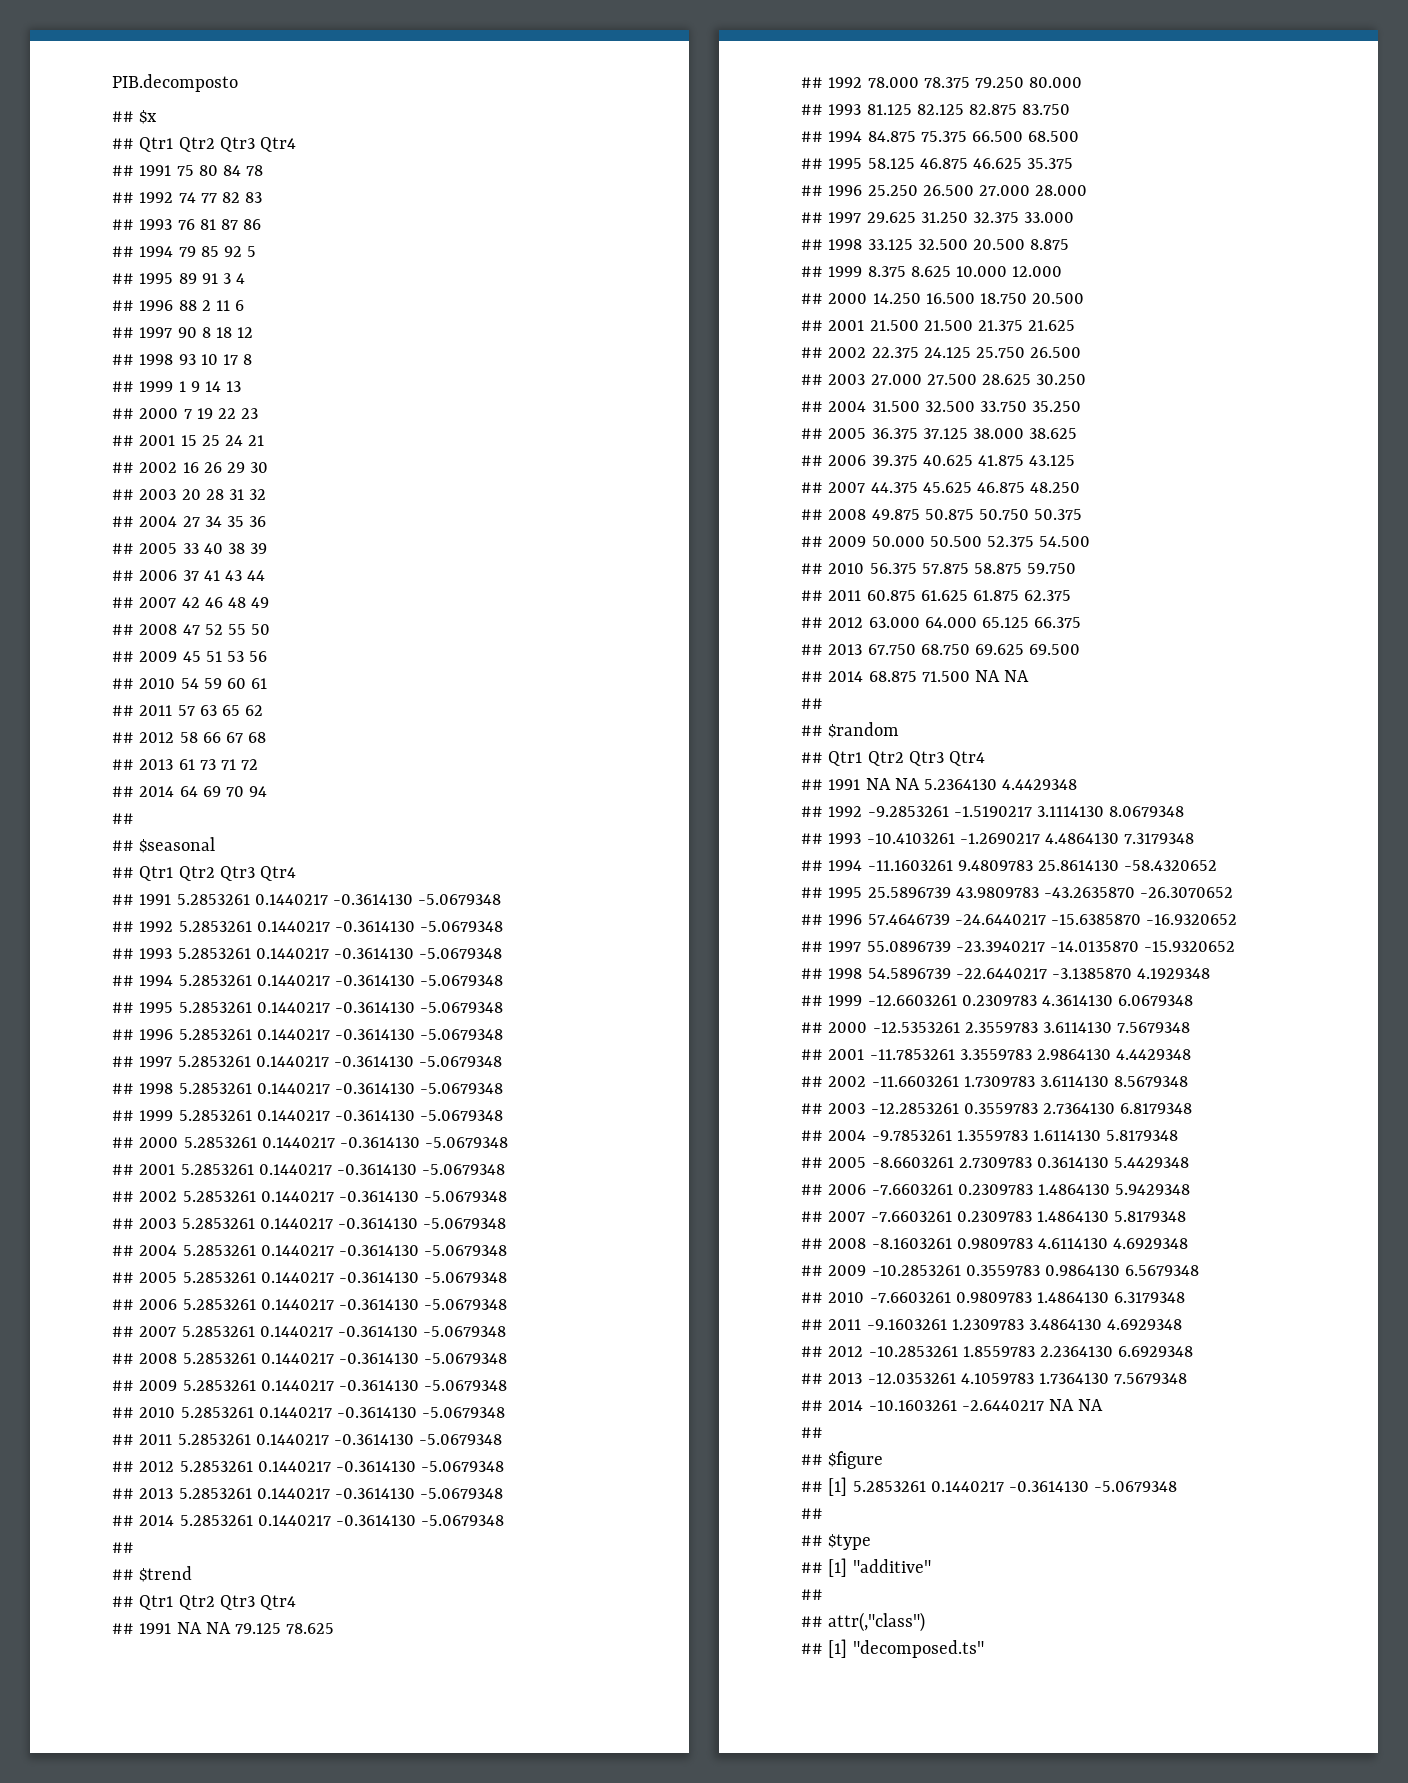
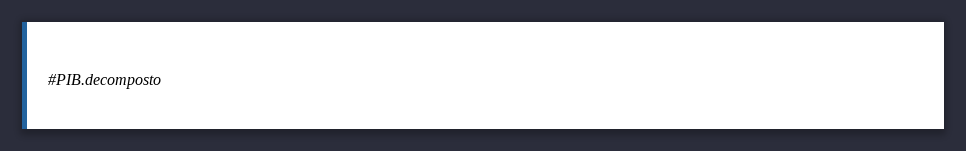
- PIB.decomposto
- ## $x
- ## Qtr1 Qtr2 Qtr3 Qtr4
- ## 1991 75 80 84 78
- ## 1992 74 77 82 83
- ## 1993 76 81 87 86
- ## 1994 79 85 92 5
- ## 1995 89 91 3 4
- ## 1996 88 2 11 6
- ## 1997 90 8 18 12
- ## 1998 93 10 17 8
- ## 1999 1 9 14 13
- ## 2000 7 19 22 23
- ## 2001 15 25 24 21
- ## 2002 16 26 29 30
- ## 2003 20 28 31 32
- ## 2004 27 34 35 36
- ## 2005 33 40 38 39
- ## 2006 37 41 43 44
- ## 2007 42 46 48 49
- ## 2008 47 52 55 50
- ## 2009 45 51 53 56
- ## 2010 54 59 60 61
- ## 2011 57 63 65 62
- ## 2012 58 66 67 68
- ## 2013 61 73 71 72
- ## 2014 64 69 70 94
- ##
- ## $seasonal
- ## Qtr1 Qtr2 Qtr3 Qtr4
- ## 1991 5.2853261 0.1440217 -0.3614130 -5.0679348
- ## 1992 5.2853261 0.1440217 -0.3614130 -5.0679348
- ## 1993 5.2853261 0.1440217 -0.3614130 -5.0679348
- ## 1994 5.2853261 0.1440217 -0.3614130 -5.0679348
- ## 1995 5.2853261 0.1440217 -0.3614130 -5.0679348
- ## 1996 5.2853261 0.1440217 -0.3614130 -5.0679348
- ## 1997 5.2853261 0.1440217 -0.3614130 -5.0679348
- ## 1998 5.2853261 0.1440217 -0.3614130 -5.0679348
- ## 1999 5.2853261 0.1440217 -0.3614130 -5.0679348
- ## 2000 5.2853261 0.1440217 -0.3614130 -5.0679348
- ## 2001 5.2853261 0.1440217 -0.3614130 -5.0679348
- ## 2002 5.2853261 0.1440217 -0.3614130 -5.0679348
- ## 2003 5.2853261 0.1440217 -0.3614130 -5.0679348
- ## 2004 5.2853261 0.1440217 -0.3614130 -5.0679348
- ## 2005 5.2853261 0.1440217 -0.3614130 -5.0679348
- ## 2006 5.2853261 0.1440217 -0.3614130 -5.0679348
- ## 2007 5.2853261 0.1440217 -0.3614130 -5.0679348
- ## 2008 5.2853261 0.1440217 -0.3614130 -5.0679348
- ## 2009 5.2853261 0.1440217 -0.3614130 -5.0679348
- ## 2010 5.2853261 0.1440217 -0.3614130 -5.0679348
- ## 2011 5.2853261 0.1440217 -0.3614130 -5.0679348
- ## 2012 5.2853261 0.1440217 -0.3614130 -5.0679348
- ## 2013 5.2853261 0.1440217 -0.3614130 -5.0679348
- ## 2014 5.2853261 0.1440217 -0.3614130 -5.0679348
- ##
- ## $trend
- ## Qtr1 Qtr2 Qtr3 Qtr4
- ## 1991 NA NA 79.125 78.625
- ## 1992 78.000 78.375 79.250 80.000
- ## 1993 81.125 82.125 82.875 83.750
- ## 1994 84.875 75.375 66.500 68.500
- ## 1995 58.125 46.875 46.625 35.375
- ## 1996 25.250 26.500 27.000 28.000
- ## 1997 29.625 31.250 32.375 33.000
- ## 1998 33.125 32.500 20.500 8.875
- ## 1999 8.375 8.625 10.000 12.000
- ## 2000 14.250 16.500 18.750 20.500
- ## 2001 21.500 21.500 21.375 21.625
- ## 2002 22.375 24.125 25.750 26.500
- ## 2003 27.000 27.500 28.625 30.250
- ## 2004 31.500 32.500 33.750 35.250
- ## 2005 36.375 37.125 38.000 38.625
- ## 2006 39.375 40.625 41.875 43.125
- ## 2007 44.375 45.625 46.875 48.250
- ## 2008 49.875 50.875 50.750 50.375
- ## 2009 50.000 50.500 52.375 54.500
- ## 2010 56.375 57.875 58.875 59.750
- ## 2011 60.875 61.625 61.875 62.375
- ## 2012 63.000 64.000 65.125 66.375
- ## 2013 67.750 68.750 69.625 69.500
- ## 2014 68.875 71.500 NA NA
- ##
- ## $random
- ## Qtr1 Qtr2 Qtr3 Qtr4
- ## 1991 NA NA 5.2364130 4.4429348
- ## 1992 -9.2853261 -1.5190217 3.1114130 8.0679348
- ## 1993 -10.4103261 -1.2690217 4.4864130 7.3179348
- ## 1994 -11.1603261 9.4809783 25.8614130 -58.4320652
- ## 1995 25.5896739 43.9809783 -43.2635870 -26.3070652
- ## 1996 57.4646739 -24.6440217 -15.6385870 -16.9320652
- ## 1997 55.0896739 -23.3940217 -14.0135870 -15.9320652
- ## 1998 54.5896739 -22.6440217 -3.1385870 4.1929348
- ## 1999 -12.6603261 0.2309783 4.3614130 6.0679348
- ## 2000 -12.5353261 2.3559783 3.6114130 7.5679348
- ## 2001 -11.7853261 3.3559783 2.9864130 4.4429348
- ## 2002 -11.6603261 1.7309783 3.6114130 8.5679348
- ## 2003 -12.2853261 0.3559783 2.7364130 6.8179348
- ## 2004 -9.7853261 1.3559783 1.6114130 5.8179348
- ## 2005 -8.6603261 2.7309783 0.3614130 5.4429348
- ## 2006 -7.6603261 0.2309783 1.4864130 5.9429348
- ## 2007 -7.6603261 0.2309783 1.4864130 5.8179348
- ## 2008 -8.1603261 0.9809783 4.6114130 4.6929348
- ## 2009 -10.2853261 0.3559783 0.9864130 6.5679348
- ## 2010 -7.6603261 0.9809783 1.4864130 6.3179348
- ## 2011 -9.1603261 1.2309783 3.4864130 4.6929348
- ## 2012 -10.2853261 1.8559783 2.2364130 6.6929348
- ## 2013 -12.0353261 4.1059783 1.7364130 7.5679348
- ## 2014 -10.1603261 -2.6440217 NA NA
- ##
- ## $figure
- ## [1] 5.2853261 0.1440217 -0.3614130 -5.0679348
- ##
- ## $type
- ## [1] "additive"
- ##
- ## attr(,"class")
- ## [1] "decomposed.ts"
+ #PIB.decomposto

